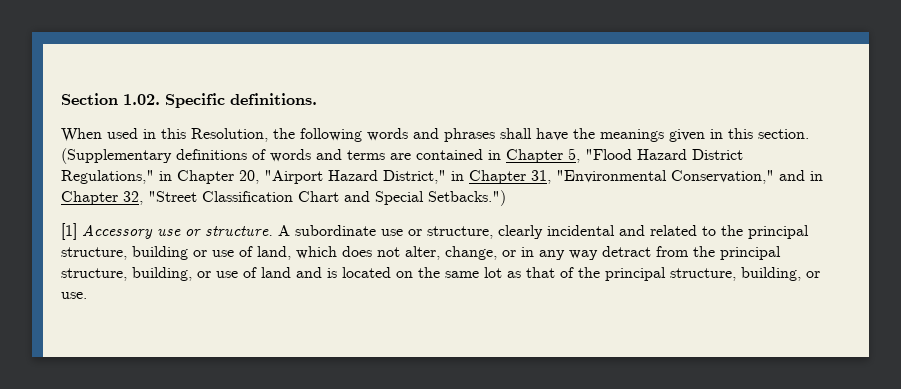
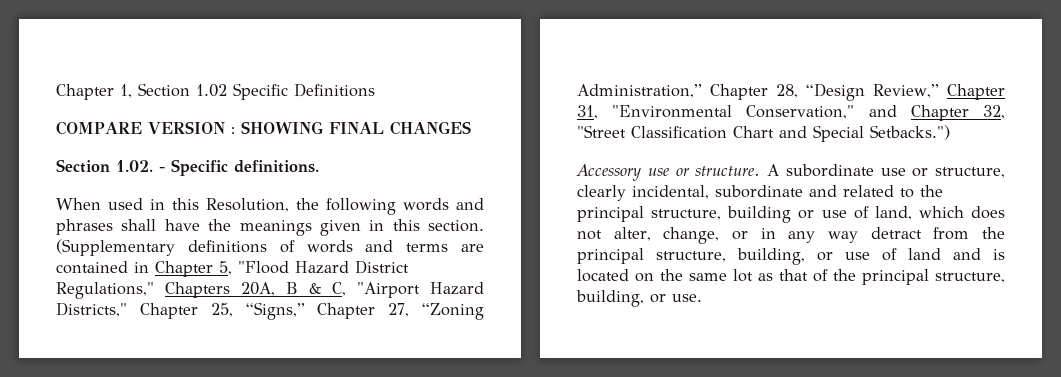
+ Chapter 1, Section 1.02 Specific Definitions
+ COMPARE VERSION : SHOWING FINAL CHANGES
- Section 1.02. Specific definitions.
+ Section 1.02. - Specific definitions.
- (Supplementary definitions of words and terms are contained in Chapter 5, "Flood Hazard District Regulations," in Chapter 20, "Airport Hazard District," in Chapter 31, "Environmental Conservation," and in Chapter 32, "Street Classification Chart and Special Setbacks.")
+ (Supplementary definitions of words and terms are contained in Chapter 5, "Flood Hazard District Regulations," Chapters 20A, B & C, "Airport Hazard Districts," Chapter 25, “Signs,” Chapter 27, “Zoning Administration,” Chapter 28, “Design Review,” Chapter 31, "Environmental Conservation," and Chapter 32, "Street Classification Chart and Special Setbacks.")
- [1] Accessory use or structure.
+ Accessory use or structure.
- A subordinate use or structure, clearly incidental and related to the principal structure, building or use of land, which does not alter, change, or in any way detract from the principal structure, building, or use of land and is located on the same lot as that of the principal structure, building, or use.
+ A subordinate use or structure, clearly incidental, subordinate and related to the principal structure, building or use of land, which does not alter, change, or in any way detract from the principal structure, building, or use of land and is located on the same lot as that of the principal structure, building, or use.

